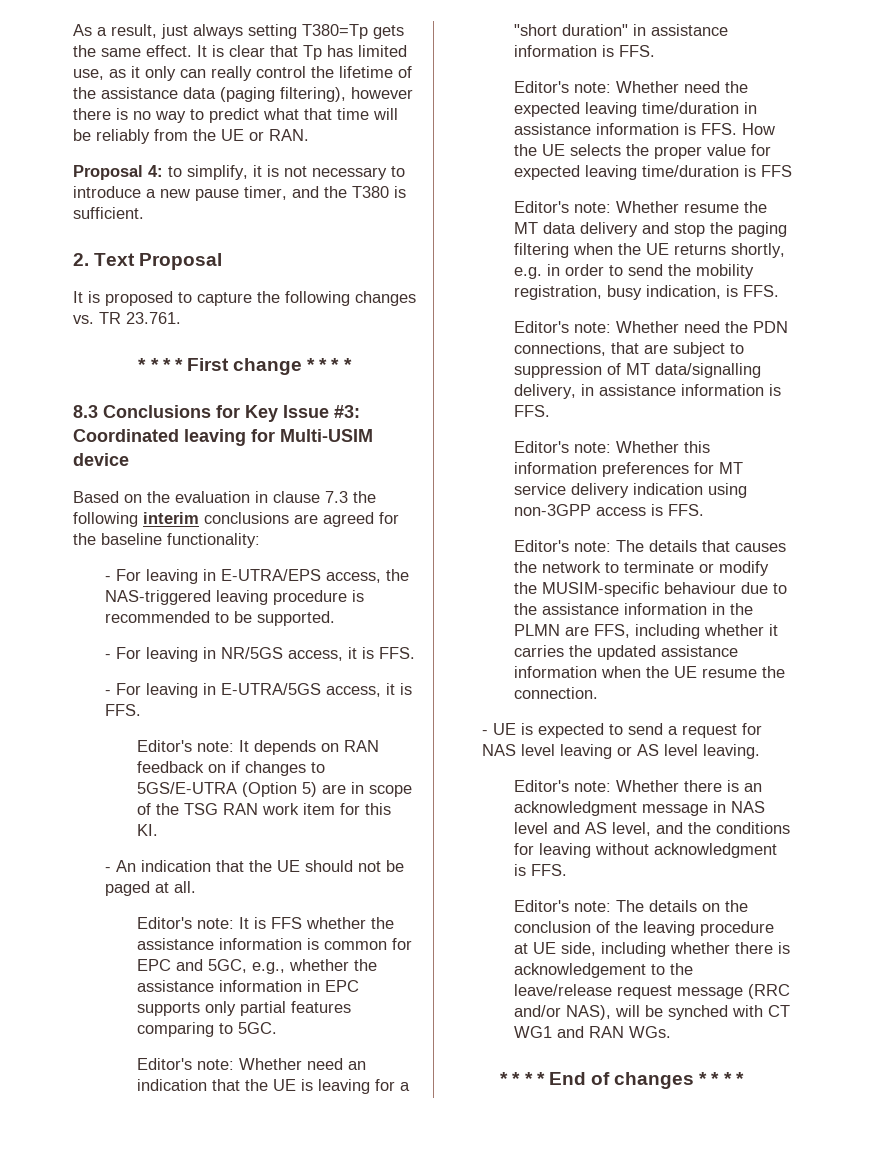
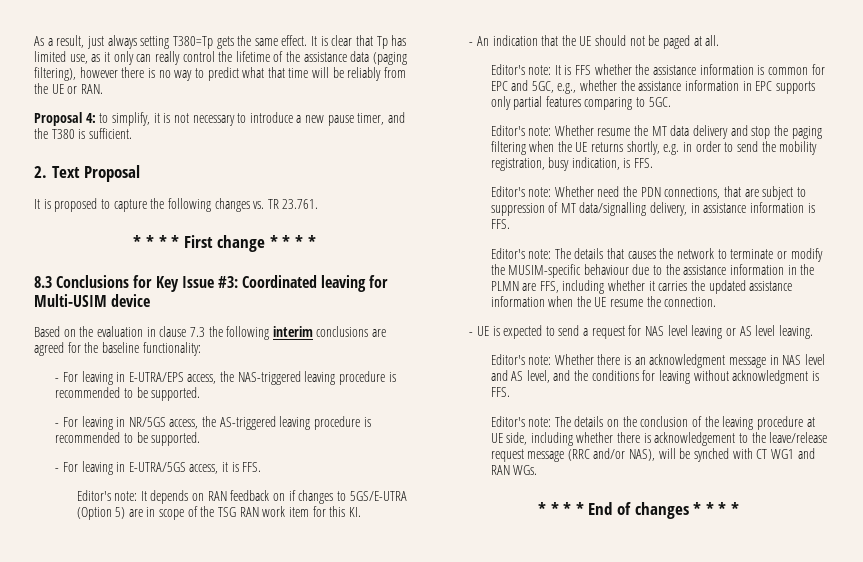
- - For leaving in NR/5GS access, it is FFS.
+ - For leaving in NR/5GS access, the AS-triggered leaving procedure is recommended to be supported.
- Editor's note: Whether need an indication that the UE is leaving for a "short duration" in assistance information is FFS.
- Editor's note: Whether need the expected leaving time/duration in assistance information is FFS. How the UE selects the proper value for expected leaving time/duration is FFS
- Editor's note: Whether this information preferences for MT service delivery indication using non-3GPP access is FFS.

